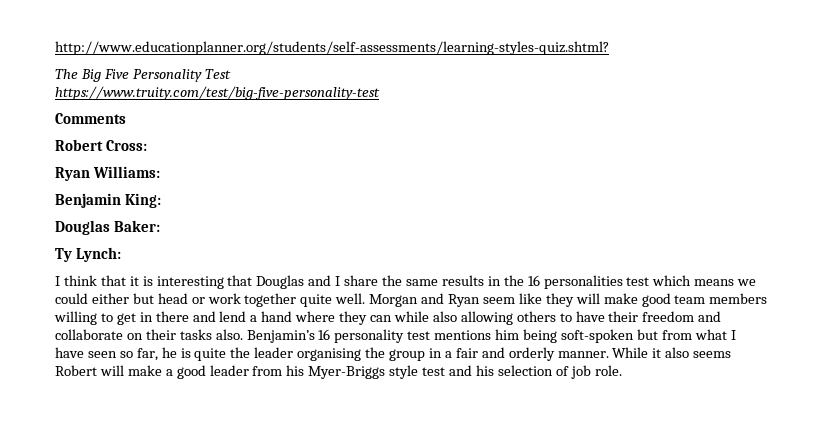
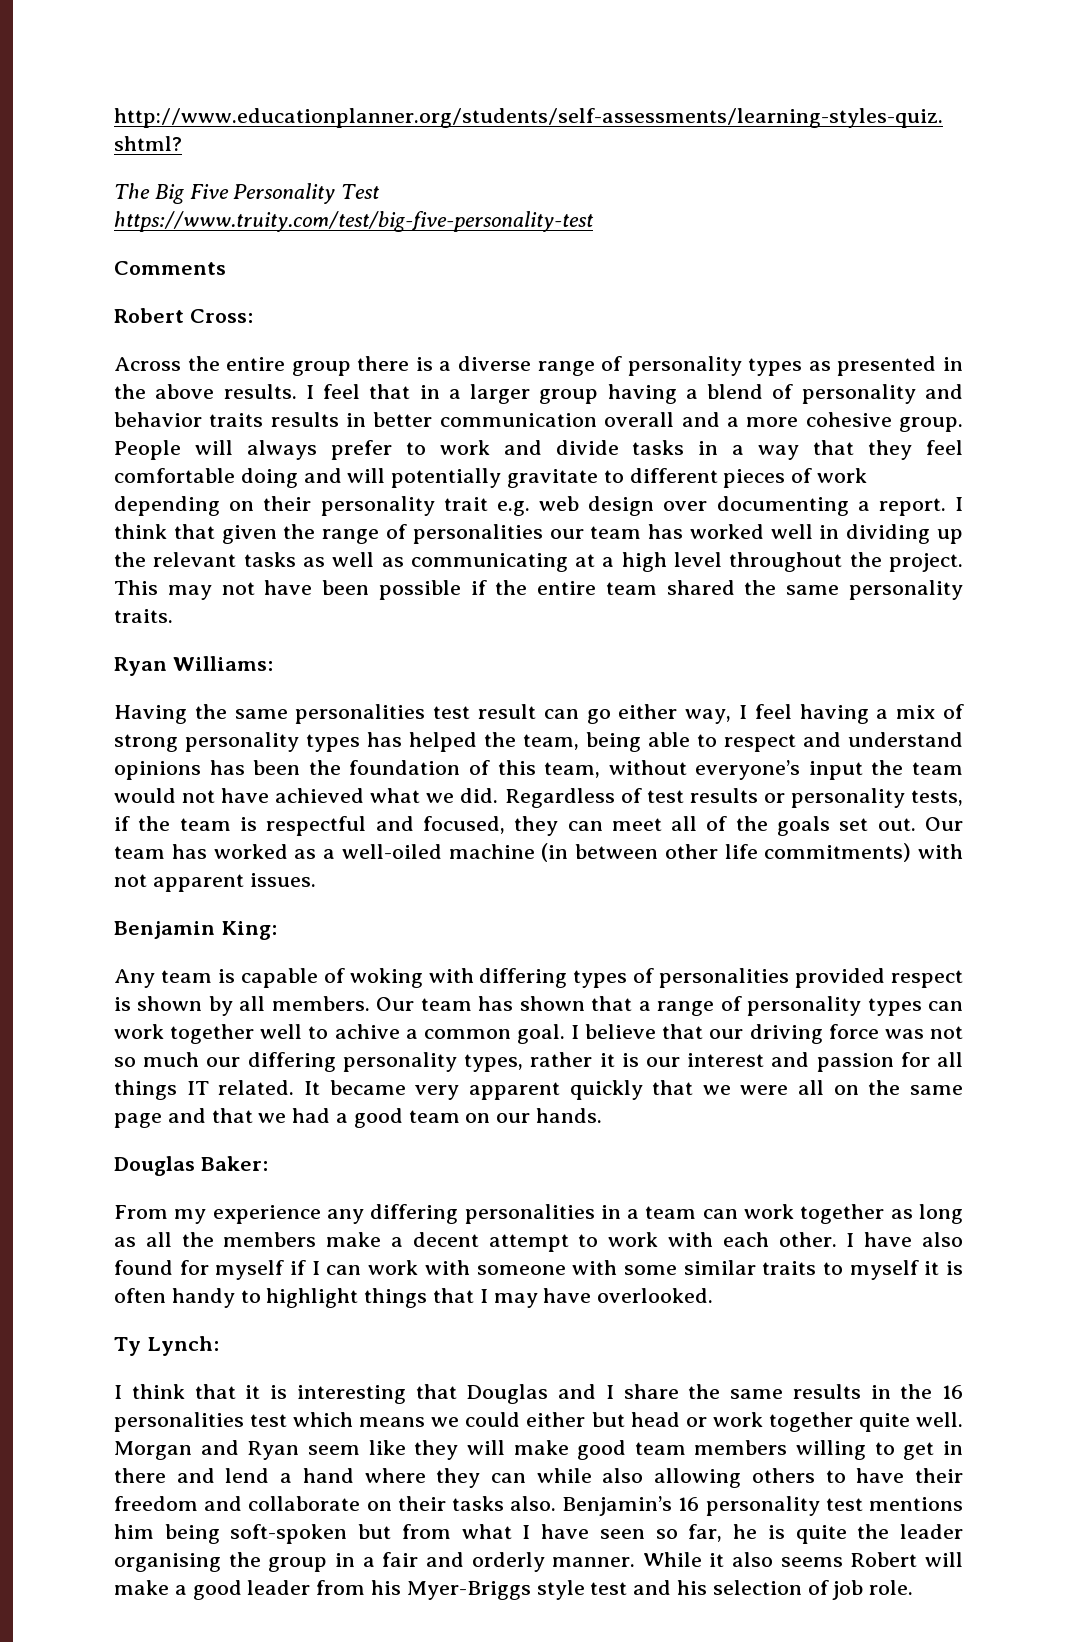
+ Across the entire group there is a diverse range of personality types as presented in the above results. I feel that in a larger group having a blend of personality and behavior traits results in better communication overall and a more cohesive group. People will always prefer to work and divide tasks in a way that they feel comfortable doing and will potentially gravitate to different pieces of work depending on their personality trait e.g. web design over documenting a report. I think that given the range of personalities our team has worked well in dividing up the relevant tasks as well as communicating at a high level throughout the project. This may not have been possible if the entire team shared the same personality traits.
  Ryan Williams:
+ Having the same personalities test result can go either way, I feel having a mix of strong personality types has helped the team, being able to respect and understand opinions has been the foundation of this team, without everyone’s input the team would not have achieved what we did. Regardless of test results or personality tests, if the team is respectful and focused, they can meet all of the goals set out. Our team has worked as a well-oiled machine (in between other life commitments) with not apparent issues.
  Benjamin King:
+ Any team is capable of woking with differing types of personalities provided respect is shown by all members. Our team has shown that a range of personality types can work together well to achive a common goal. I believe that our driving force was not so much our differing personality types, rather it is our interest and passion for all things IT related. It became very apparent quickly that we were all on the same page and that we had a good team on our hands.
  Douglas Baker:
+ From my experience any differing personalities in a team can work together as long as all the members make a decent attempt to work with each other. I have also found for myself if I can work with someone with some similar traits to myself it is often handy to highlight things that I may have overlooked.

